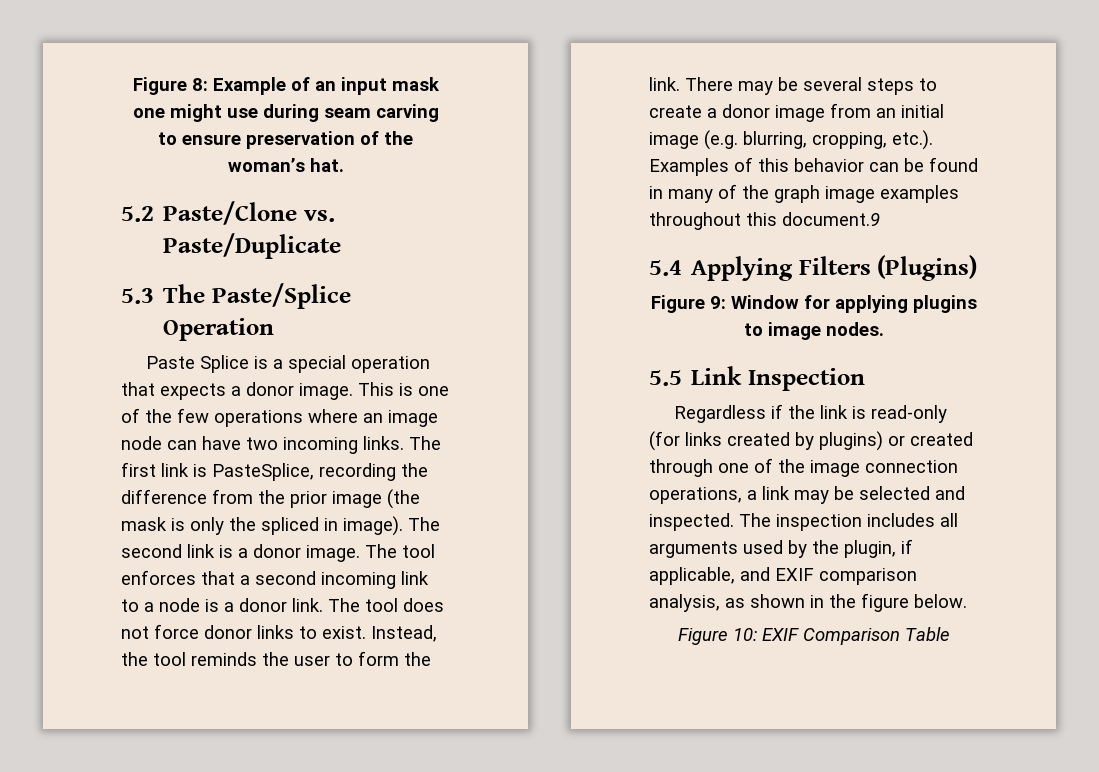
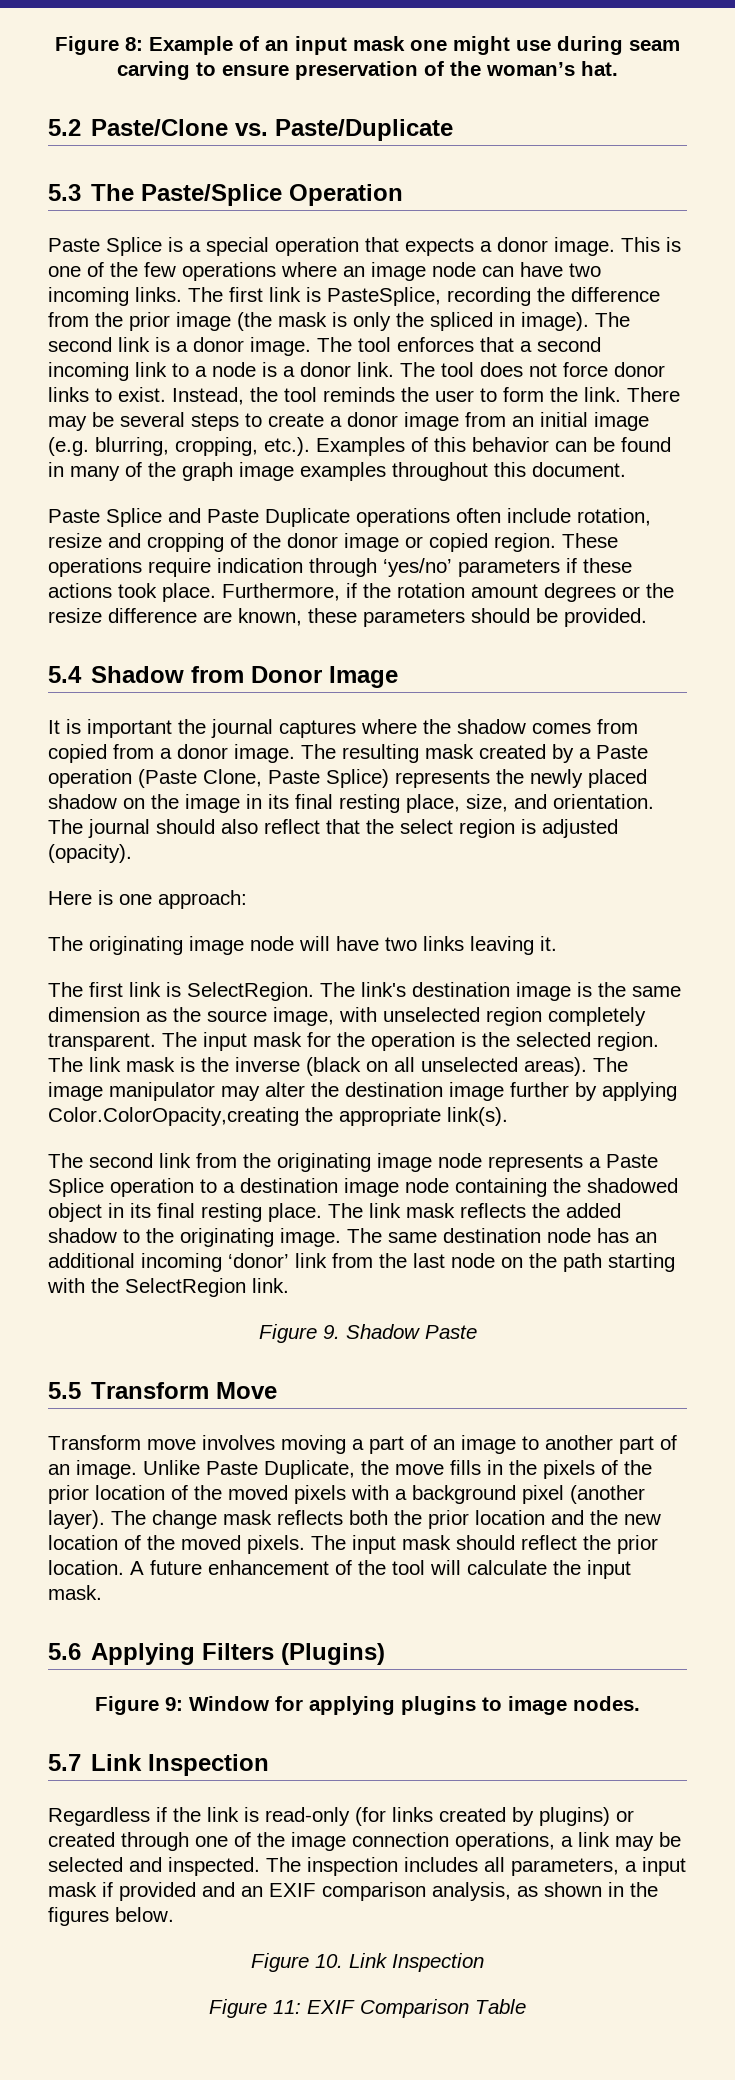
- There may be several steps to create a donor image from an initial image (e.g. blurring, cropping, etc.). Examples of this behavior can be found in many of the graph image examples throughout this document.9
- 5.4 Applying Filters (Plugins)
+ There may be several steps to create a donor image from an initial image (e.g. blurring, cropping, etc.). Examples of this behavior can be found in many of the graph image examples throughout this document.
+ Paste Splice and Paste Duplicate operations often include rotation, resize and cropping of the donor image or copied region. These operations require indication through ‘yes/no’ parameters if these actions took place. Furthermore, if the rotation amount degrees or the resize difference are known, these parameters should be provided.
+ 5.4 Shadow from Donor Image
+ It is important the journal captures where the shadow comes from copied from a donor image. The resulting mask created by a Paste operation (Paste Clone, Paste Splice) represents the newly placed shadow on the image in its final resting place, size, and orientation. The journal should also reflect that the select region is adjusted (opacity).
+ Here is one approach:
+ The originating image node will have two links leaving it.
+ The first link is SelectRegion. The link's destination image is the same dimension as the source image, with unselected region completely transparent. The input mask for the operation is the selected region. The link mask is the inverse (black on all unselected areas). The image manipulator may alter the destination image further by applying Color.ColorOpacity,creating the appropriate link(s).
+ The second link from the originating image node represents a Paste Splice operation to a destination image node containing the shadowed object in its final resting place. The link mask reflects the added shadow to the originating image. The same destination node has an additional incoming ‘donor’ link from the last node on the path starting with the SelectRegion link.
+ Figure 9. Shadow Paste
+ 5.5 Transform Move
+ Transform move involves moving a part of an image to another part of an image. Unlike Paste Duplicate, the move fills in the pixels of the prior location of the moved pixels with a background pixel (another layer). The change mask reflects both the prior location and the new location of the moved pixels. The input mask should reflect the prior location. A future enhancement of the tool will calculate the input mask.
+ 5.6 Applying Filters (Plugins)
- 5.5 Link Inspection
+ 5.7 Link Inspection
- The inspection includes all arguments used by the plugin, if applicable, and EXIF comparison analysis, as shown in the figure below.
+ The inspection includes all parameters, a input mask if provided and an EXIF comparison analysis, as shown in the figures below.
- Figure 10: EXIF Comparison Table
+ Figure 10. Link Inspection
+ Figure 11: EXIF Comparison Table

